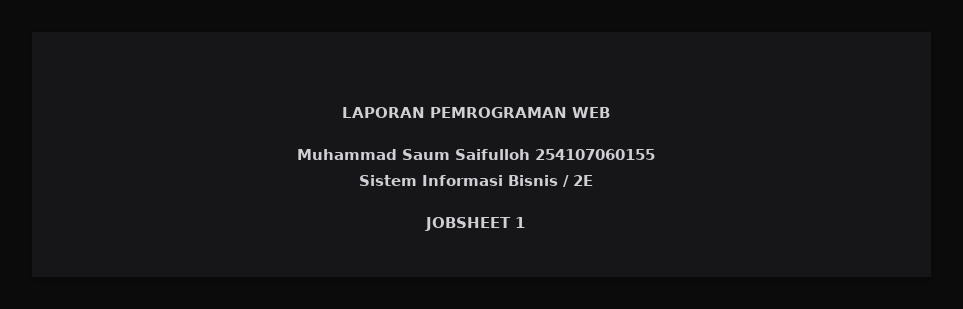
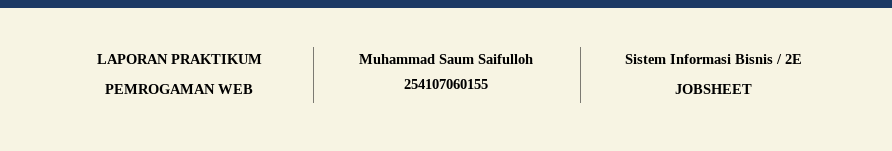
- LAPORAN PEMROGRAMAN WEB
+ LAPORAN PRAKTIKUM
+ PEMROGAMAN WEB
- JOBSHEET 1
+ JOBSHEET

